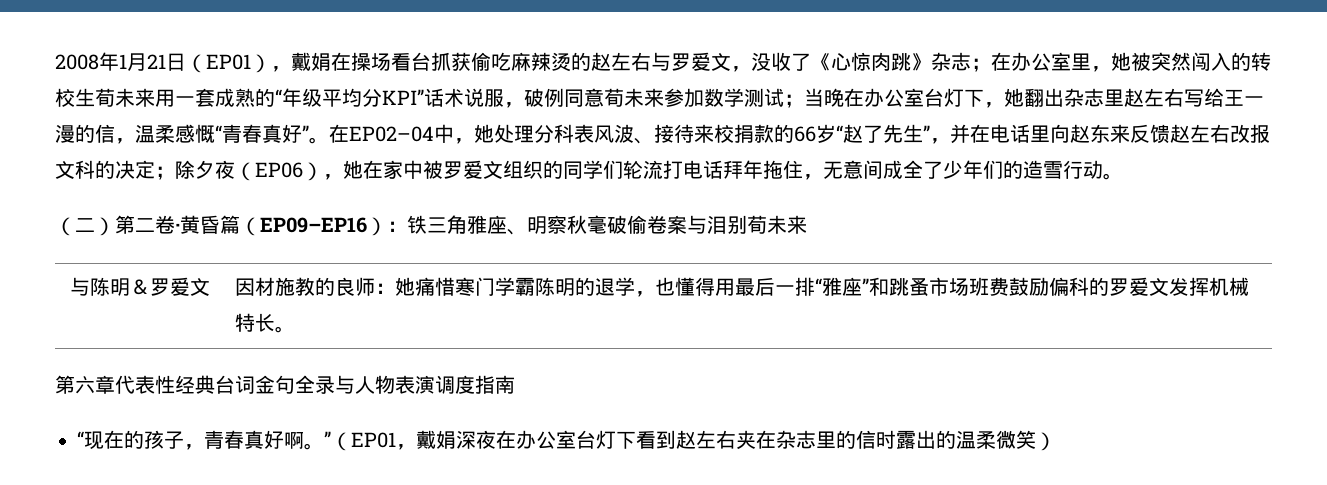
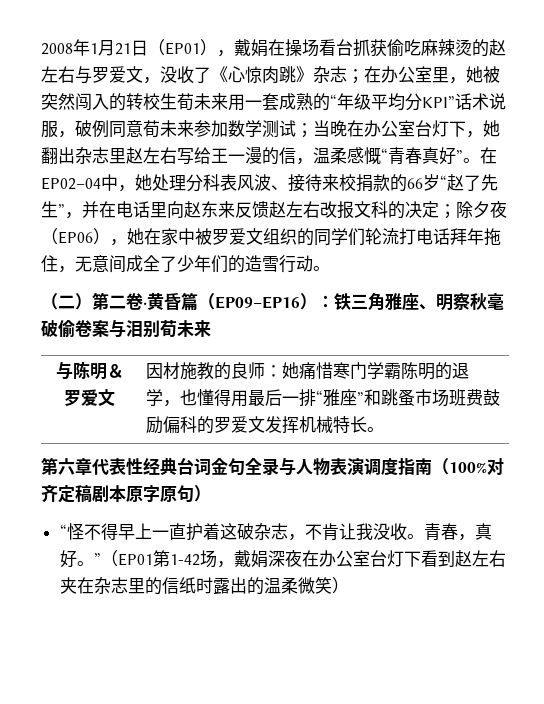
- 第六章代表性经典台词金句全录与人物表演调度指南
- “现在的孩子，青春真好啊。”（EP01，戴娟深夜在办公室台灯下看到赵左右夹在杂志里的信时露出的温柔微笑）
+ 第六章代表性经典台词金句全录与人物表演调度指南（100%对齐定稿剧本原字原句）
+ “怪不得早上一直护着这破杂志，不肯让我没收。青春，真好。”（EP01第1-42场，戴娟深夜在办公室台灯下看到赵左右夹在杂志里的信纸时露出的温柔微笑）

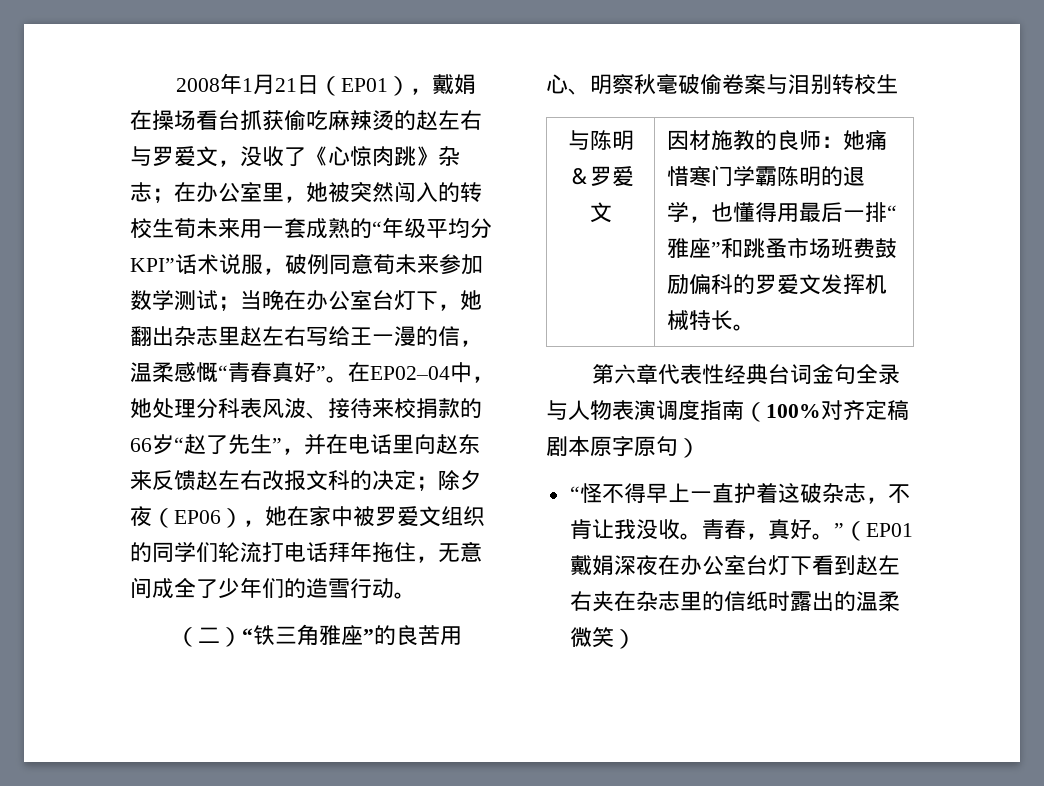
- （二）第二卷·黄昏篇（EP09–EP16）：铁三角雅座、明察秋毫破偷卷案与泪别荀未来
+ （二）“铁三角雅座”的良苦用心、明察秋毫破偷卷案与泪别转校生
- 青春，真好。”（EP01第1-42场，戴娟深夜在办公室台灯下看到赵左右夹在杂志里的信纸时露出的温柔微笑）
+ 青春，真好。”（EP01戴娟深夜在办公室台灯下看到赵左右夹在杂志里的信纸时露出的温柔微笑）

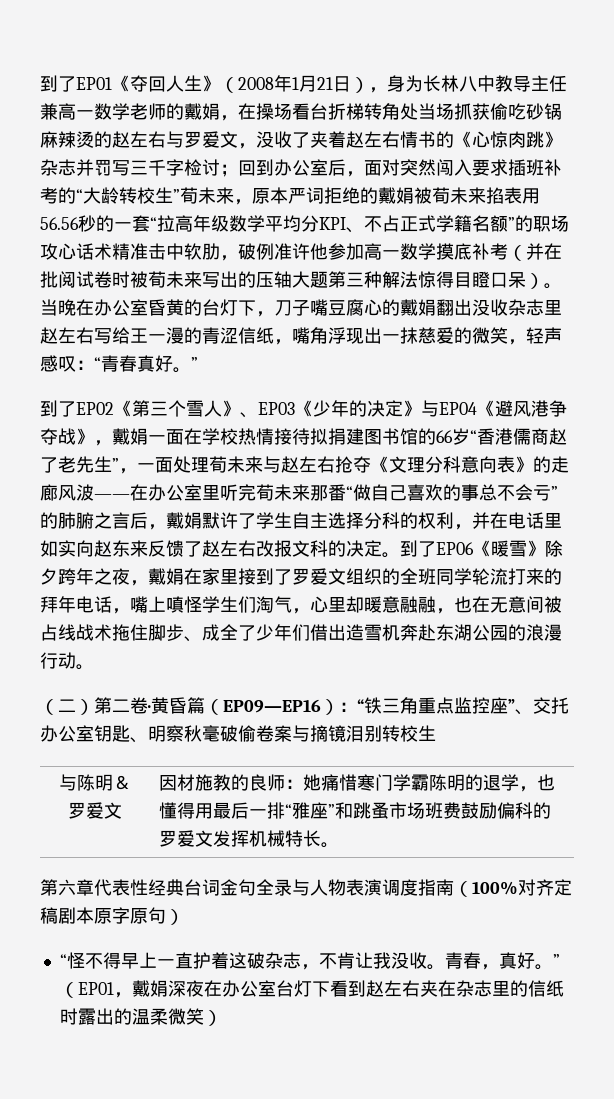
- 2008年1月21日（EP01），戴娟在操场看台抓获偷吃麻辣烫的赵左右与罗爱文，没收了《心惊肉跳》杂志；在办公室里，她被突然闯入的转校生荀未来用一套成熟的“年级平均分KPI”话术说服，破例同意荀未来参加数学测试；当晚在办公室台灯下，她翻出杂志里赵左右写给王一漫的信，温柔感慨“青春真好”。在EP02–04中，她处理分科表风波、接待来校捐款的66岁“赵了先生”，并在电话里向赵东来反馈赵左右改报文科的决定；除夕夜（EP06），她在家中被罗爱文组织的同学们轮流打电话拜年拖住，无意间成全了少年们的造雪行动。
- （二）“铁三角雅座”的良苦用心、明察秋毫破偷卷案与泪别转校生
+ 到了EP01《夺回人生》（2008年1月21日），身为长林八中教导主任兼高一数学老师的戴娟，在操场看台折梯转角处当场抓获偷吃砂锅麻辣烫的赵左右与罗爱文，没收了夹着赵左右情书的《心惊肉跳》杂志并罚写三千字检讨；回到办公室后，面对突然闯入要求插班补考的“大龄转校生”荀未来，原本严词拒绝的戴娟被荀未来掐表用56.56秒的一套“拉高年级数学平均分KPI、不占正式学籍名额”的职场攻心话术精准击中软肋，破例准许他参加高一数学摸底补考（并在批阅试卷时被荀未来写出的压轴大题第三种解法惊得目瞪口呆）。当晚在办公室昏黄的台灯下，刀子嘴豆腐心的戴娟翻出没收杂志里赵左右写给王一漫的青涩信纸，嘴角浮现出一抹慈爱的微笑，轻声感叹：“青春真好。”
+ 到了EP02《第三个雪人》、EP03《少年的决定》与EP04《避风港争夺战》，戴娟一面在学校热情接待拟捐建图书馆的66岁“香港儒商赵了老先生”，一面处理荀未来与赵左右抢夺《文理分科意向表》的走廊风波——在办公室里听完荀未来那番“做自己喜欢的事总不会亏”的肺腑之言后，戴娟默许了学生自主选择分科的权利，并在电话里如实向赵东来反馈了赵左右改报文科的决定。到了EP06《暖雪》除夕跨年之夜，戴娟在家里接到了罗爱文组织的全班同学轮流打来的拜年电话，嘴上嗔怪学生们淘气，心里却暖意融融，也在无意间被占线战术拖住脚步、成全了少年们借出造雪机奔赴东湖公园的浪漫行动。
+ （二）第二卷·黄昏篇（EP09—EP16）：“铁三角重点监控座”、交托办公室钥匙、明察秋毫破偷卷案与摘镜泪别转校生
- 青春，真好。”（EP01戴娟深夜在办公室台灯下看到赵左右夹在杂志里的信纸时露出的温柔微笑）
+ 青春，真好。”（EP01，戴娟深夜在办公室台灯下看到赵左右夹在杂志里的信纸时露出的温柔微笑）

